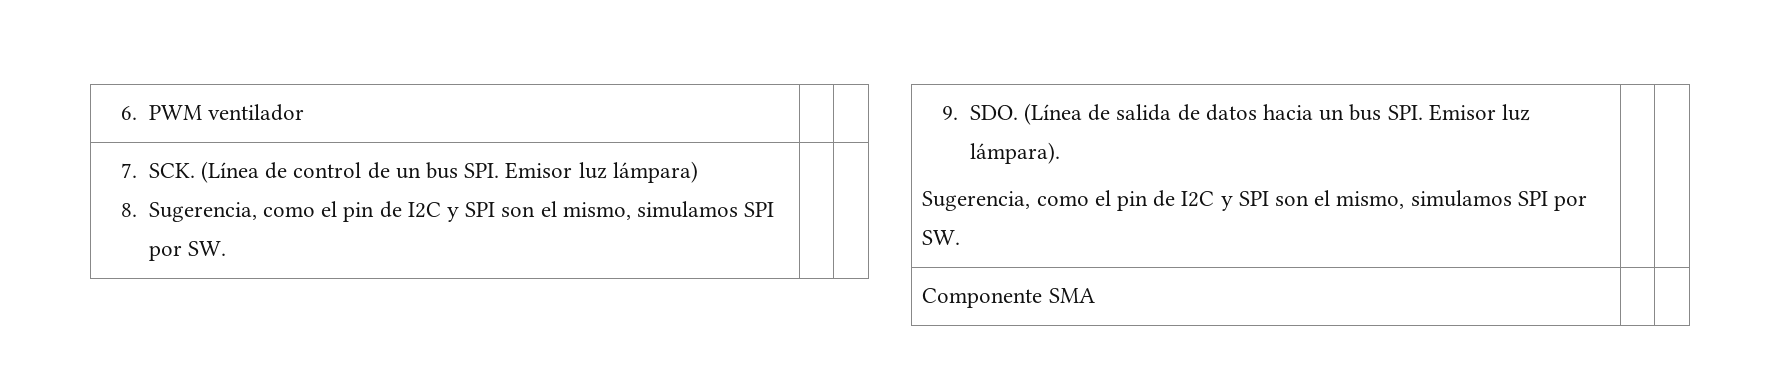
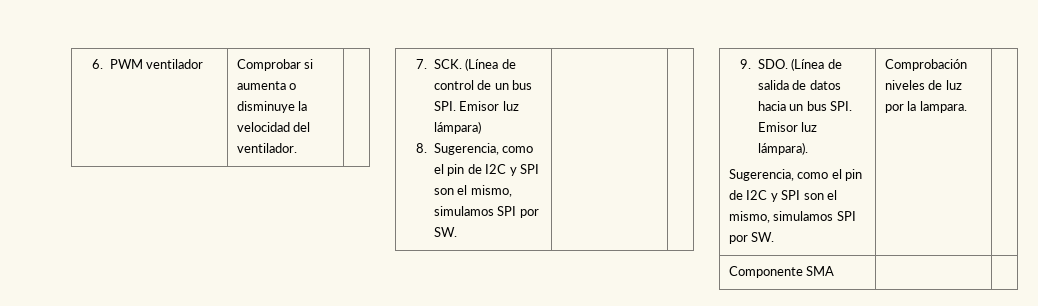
- 6. PWM ventilador | |
+ 6. PWM ventilador | Comprobar si aumenta o disminuye la velocidad del ventilador. |
  9. SDO. (Línea de salida de datos hacia un bus SPI. Emisor luz lámpara).
- Sugerencia, como el pin de I2C y SPI son el mismo, simulamos SPI por SW. | |
+ Sugerencia, como el pin de I2C y SPI son el mismo, simulamos SPI por SW. | Comprobación niveles de luz por la lampara. |

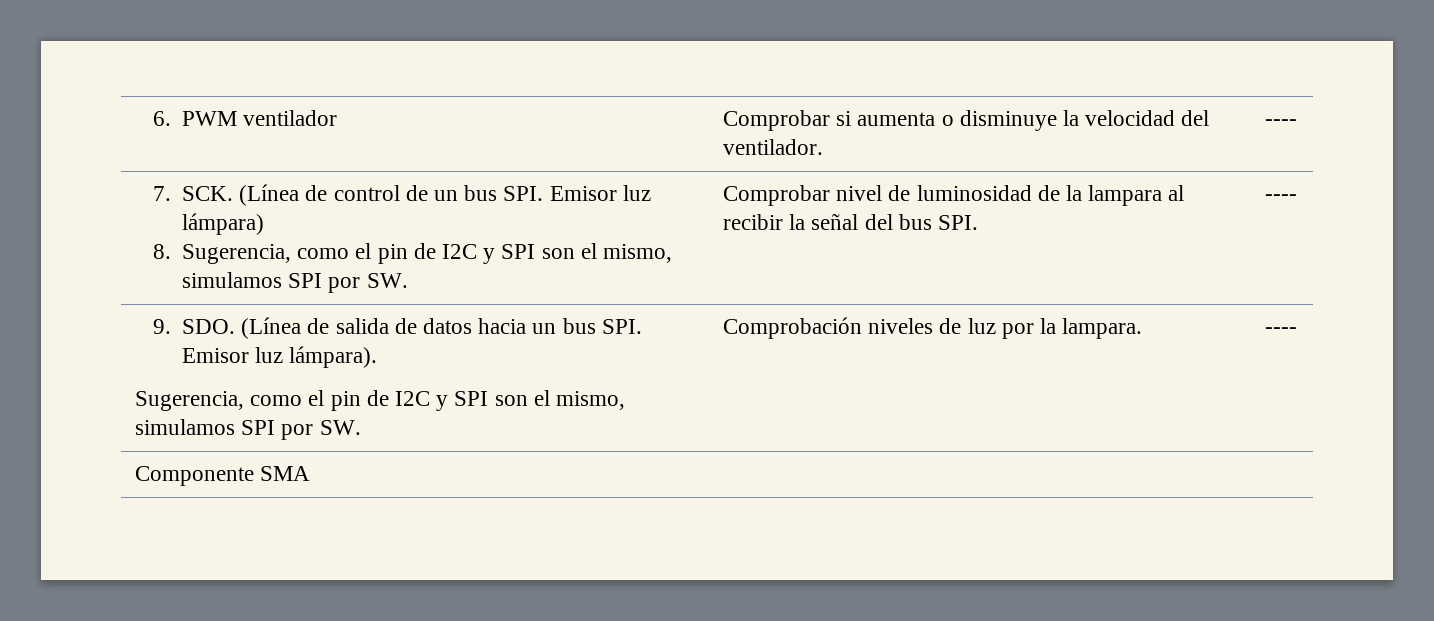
- 6. PWM ventilador | Comprobar si aumenta o disminuye la velocidad del ventilador. |
+ 6. PWM ventilador | Comprobar si aumenta o disminuye la velocidad del ventilador. | ----
+ Comprobar nivel de luminosidad de la lampara al recibir la señal del bus SPI. | ----
  9. SDO. (Línea de salida de datos hacia un bus SPI. Emisor luz lámpara).
- Sugerencia, como el pin de I2C y SPI son el mismo, simulamos SPI por SW. | Comprobación niveles de luz por la lampara. |
+ Sugerencia, como el pin de I2C y SPI son el mismo, simulamos SPI por SW. | Comprobación niveles de luz por la lampara. | ----

